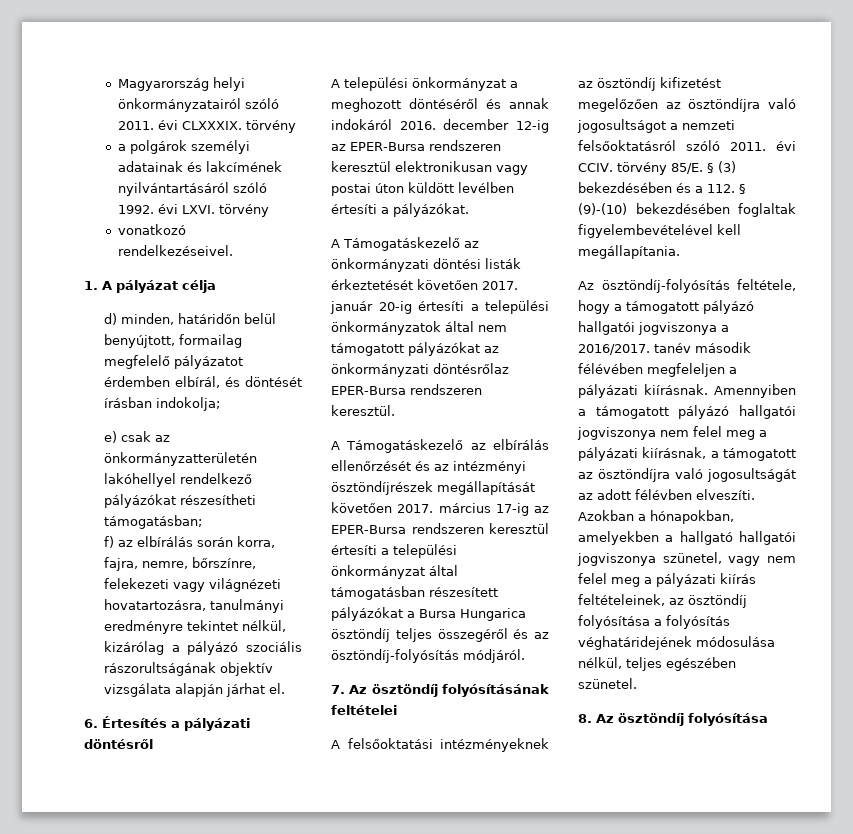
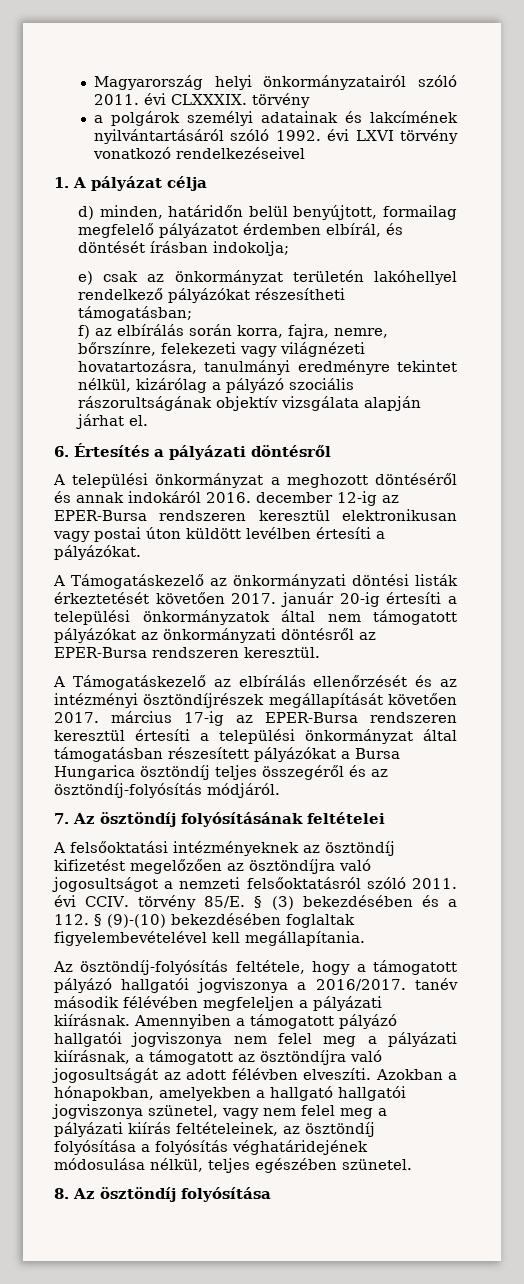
- a polgárok személyi adatainak és lakcímének nyilvántartásáról szóló 1992. évi LXVI. törvény
- vonatkozó rendelkezéseivel.
+ a polgárok személyi adatainak és lakcímének nyilvántartásáról szóló 1992. évi LXVI törvény vonatkozó rendelkezéseivel
- e) csak az önkormányzatterületén lakóhellyel rendelkező pályázókat részesítheti támogatásban;
+ e) csak az önkormányzat területén lakóhellyel rendelkező pályázókat részesítheti támogatásban;
- A Támogatáskezelő az önkormányzati döntési listák érkeztetését követően 2017. január 20-ig értesíti a települési önkormányzatok által nem támogatott pályázókat az önkormányzati döntésrőlaz EPER-Bursa rendszeren keresztül.
+ A Támogatáskezelő az önkormányzati döntési listák érkeztetését követően 2017. január 20-ig értesíti a települési önkormányzatok által nem támogatott pályázókat az önkormányzati döntésről az EPER-Bursa rendszeren keresztül.

